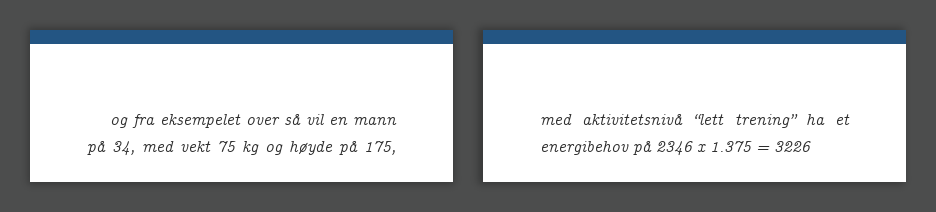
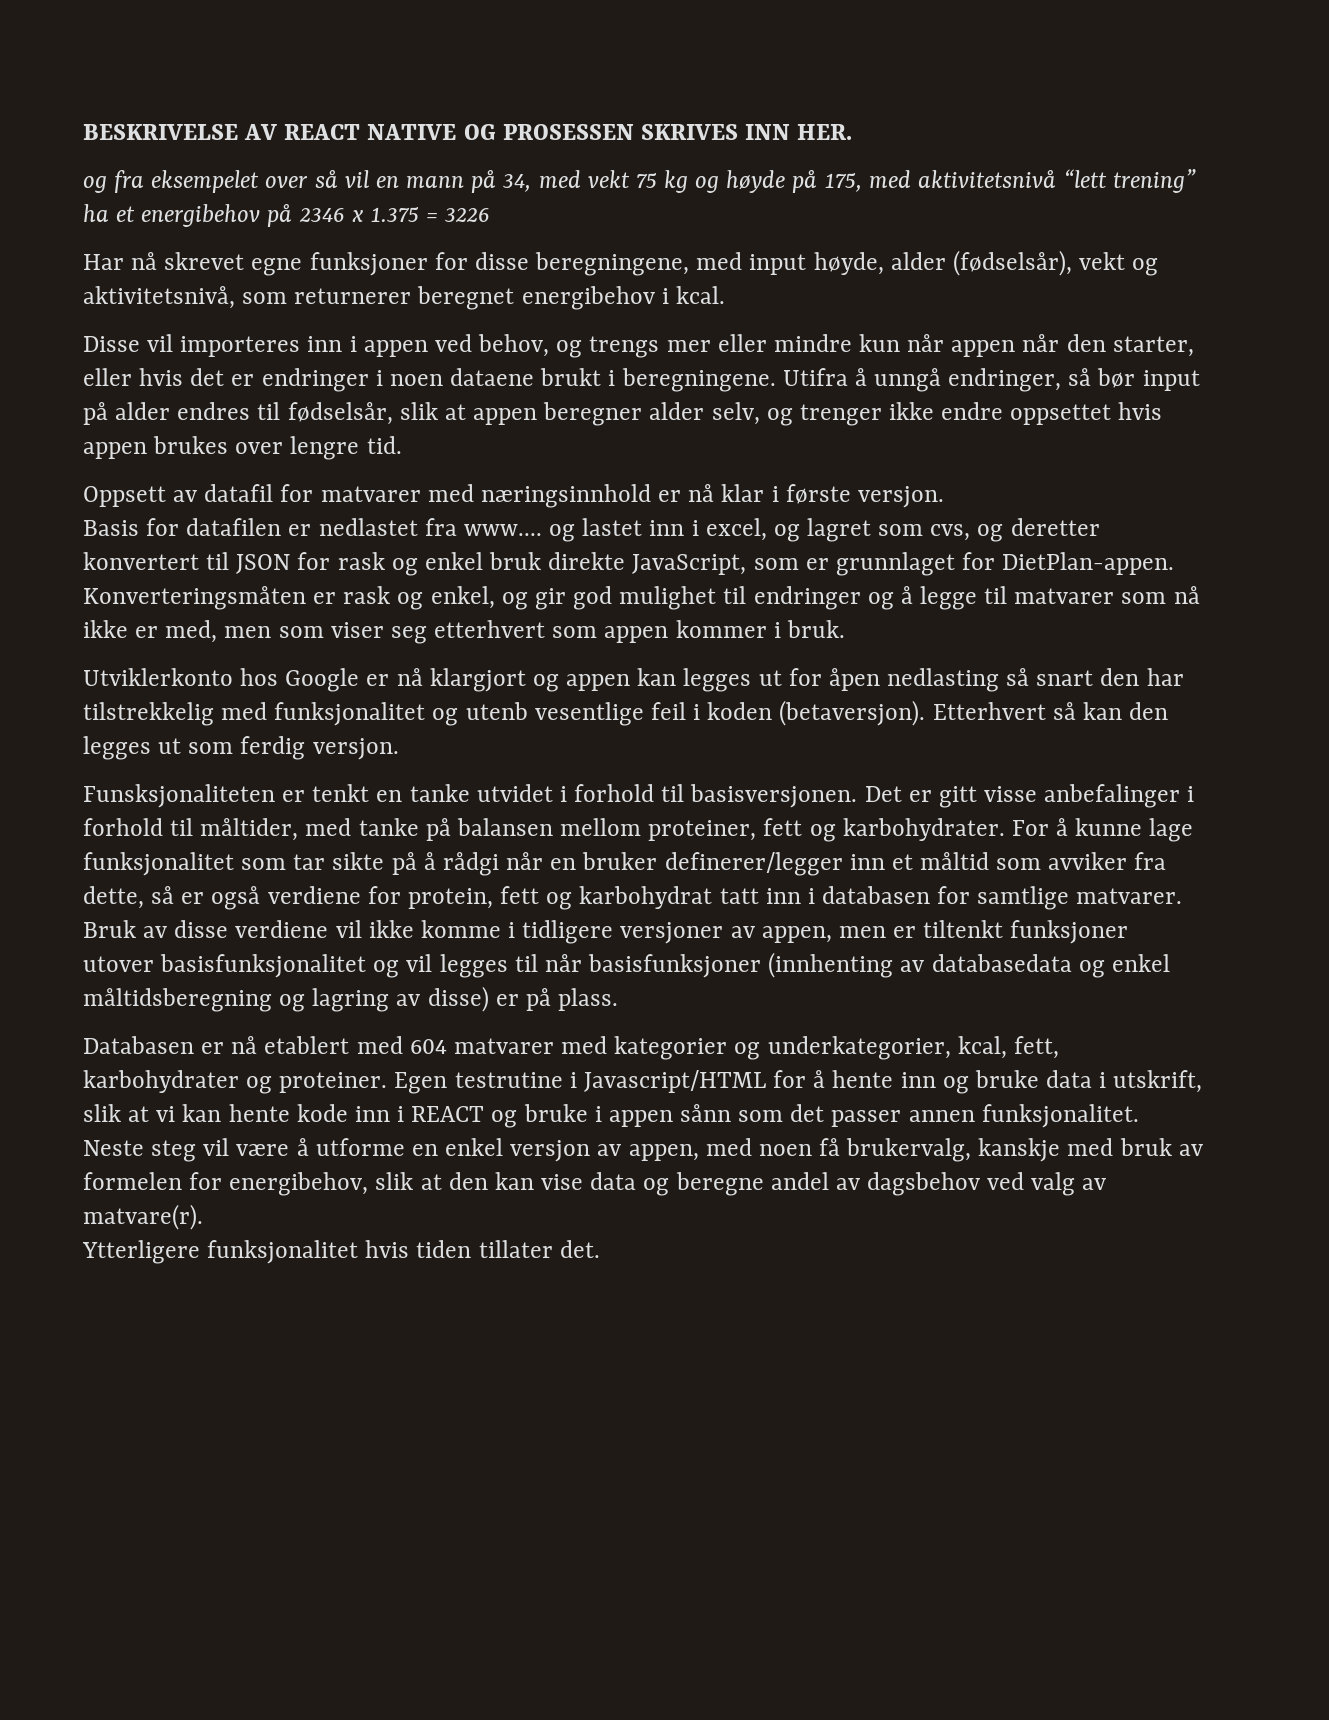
+ BESKRIVELSE AV REACT NATIVE OG PROSESSEN SKRIVES INN HER.
+ Har nå skrevet egne funksjoner for disse beregningene, med input høyde, alder (fødselsår), vekt og aktivitetsnivå, som returnerer beregnet energibehov i kcal.
+ Disse vil importeres inn i appen ved behov, og trengs mer eller mindre kun når appen når den starter, eller hvis det er endringer i noen dataene brukt i beregningene. Utifra å unngå endringer, så bør input på alder endres til fødselsår, slik at appen beregner alder selv, og trenger ikke endre oppsettet hvis appen brukes over lengre tid.
+ Oppsett av datafil for matvarer med næringsinnhold er nå klar i første versjon.
+ Basis for datafilen er nedlastet fra www.... og lastet inn i excel, og lagret som cvs, og deretter konvertert til JSON for rask og enkel bruk direkte JavaScript, som er grunnlaget for DietPlan-appen. Konverteringsmåten er rask og enkel, og gir god mulighet til endringer og å legge til matvarer som nå ikke er med, men som viser seg etterhvert som appen kommer i bruk.
+ Utviklerkonto hos Google er nå klargjort og appen kan legges ut for åpen nedlasting så snart den har tilstrekkelig med funksjonalitet og utenb vesentlige feil i koden (betaversjon). Etterhvert så kan den legges ut som ferdig versjon.
+ Funsksjonaliteten er tenkt en tanke utvidet i forhold til basisversjonen. Det er gitt visse anbefalinger i forhold til måltider, med tanke på balansen mellom proteiner, fett og karbohydrater. For å kunne lage funksjonalitet som tar sikte på å rådgi når en bruker definerer/legger inn et måltid som avviker fra dette, så er også verdiene for protein, fett og karbohydrat tatt inn i databasen for samtlige matvarer. Bruk av disse verdiene vil ikke komme i tidligere versjoner av appen, men er tiltenkt funksjoner utover basisfunksjonalitet og vil legges til når basisfunksjoner (innhenting av databasedata og enkel måltidsberegning og lagring av disse) er på plass.
+ Databasen er nå etablert med 604 matvarer med kategorier og underkategorier, kcal, fett, karbohydrater og proteiner. Egen testrutine i Javascript/HTML for å hente inn og bruke data i utskrift, slik at vi kan hente kode inn i REACT og bruke i appen sånn som det passer annen funksjonalitet. Neste steg vil være å utforme en enkel versjon av appen, med noen få brukervalg, kanskje med bruk av formelen for energibehov, slik at den kan vise data og beregne andel av dagsbehov ved valg av matvare(r).
+ Ytterligere funksjonalitet hvis tiden tillater det.

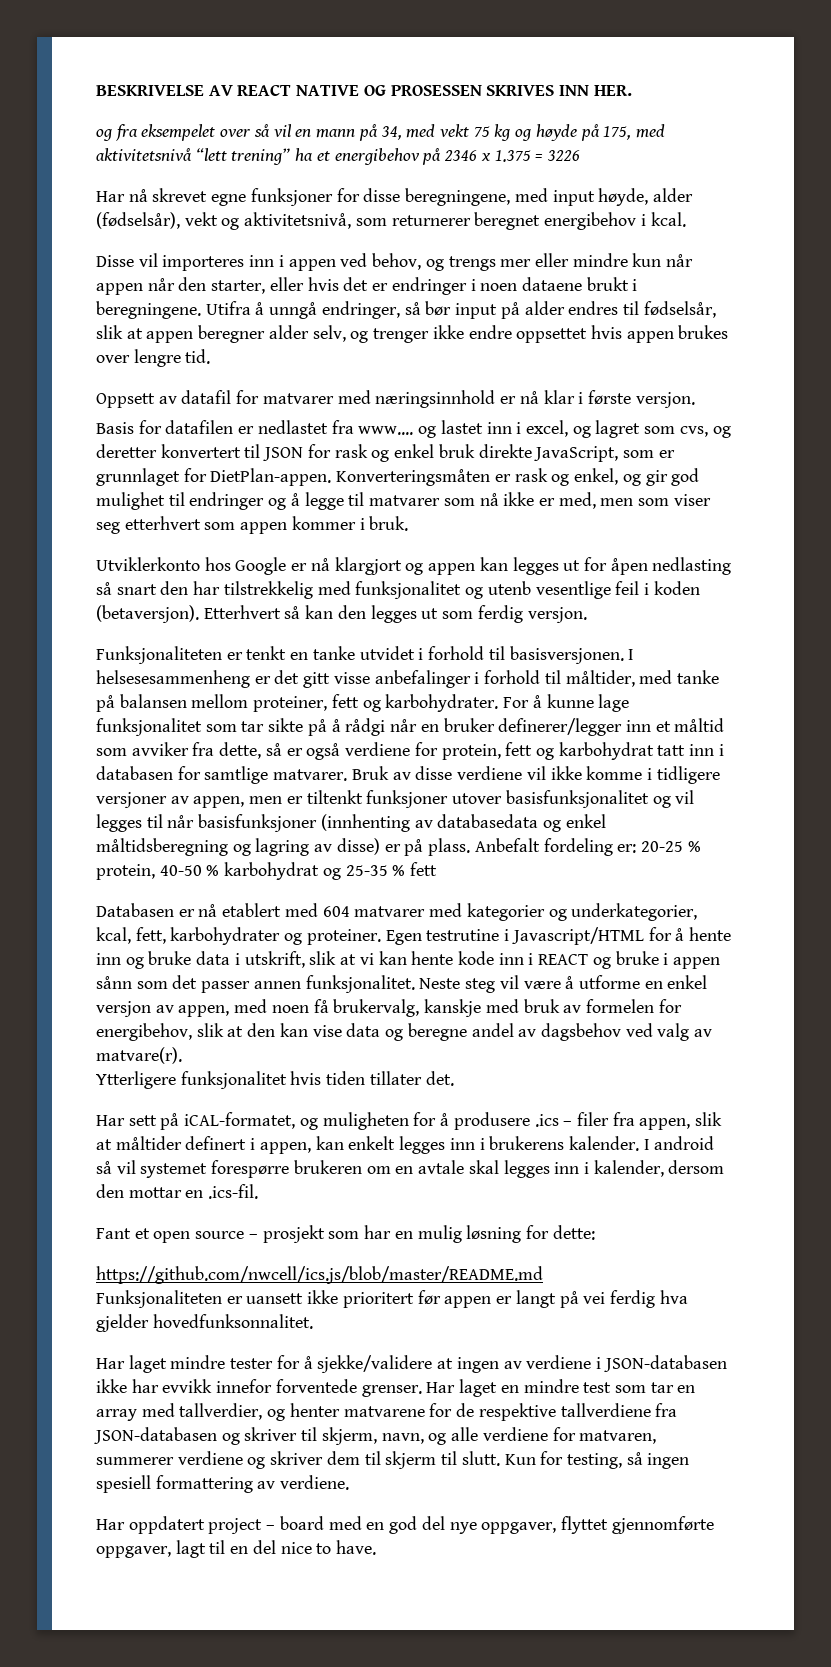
- Funsksjonaliteten er tenkt en tanke utvidet i forhold til basisversjonen.
+ Funksjonaliteten er tenkt en tanke utvidet i forhold til basisversjonen.
- Det er gitt visse anbefalinger i forhold til måltider, med tanke på balansen mellom proteiner, fett og karbohydrater.
+ I helsesesammenheng er det gitt visse anbefalinger i forhold til måltider, med tanke på balansen mellom proteiner, fett og karbohydrater.
+ Anbefalt fordeling er: 20-25 % protein, 40-50 % karbohydrat og 25-35 % fett
+ Har sett på iCAL-formatet, og muligheten for å produsere .ics – filer fra appen, slik at måltider definert i appen, kan enkelt legges inn i brukerens kalender. I android så vil systemet forespørre brukeren om en avtale skal legges inn i kalender, dersom den mottar en .ics-fil.
+ Fant et open source – prosjekt som har en mulig løsning for dette:
+ https://github.com/nwcell/ics.js/blob/master/README.md
+ Funksjonaliteten er uansett ikke prioritert før appen er langt på vei ferdig hva gjelder hovedfunksonnalitet.
+ Har laget mindre tester for å sjekke/validere at ingen av verdiene i JSON-databasen ikke har evvikk innefor forventede grenser. Har laget en mindre test som tar en array med tallverdier, og henter matvarene for de respektive tallverdiene fra JSON-databasen og skriver til skjerm, navn, og alle verdiene for matvaren, summerer verdiene og skriver dem til skjerm til slutt. Kun for testing, så ingen spesiell formattering av verdiene.
+ Har oppdatert project – board med en god del nye oppgaver, flyttet gjennomførte oppgaver, lagt til en del nice to have.

